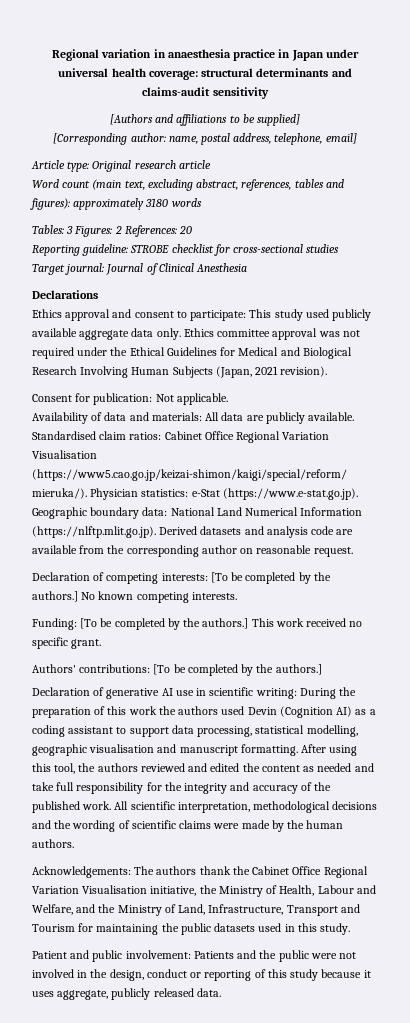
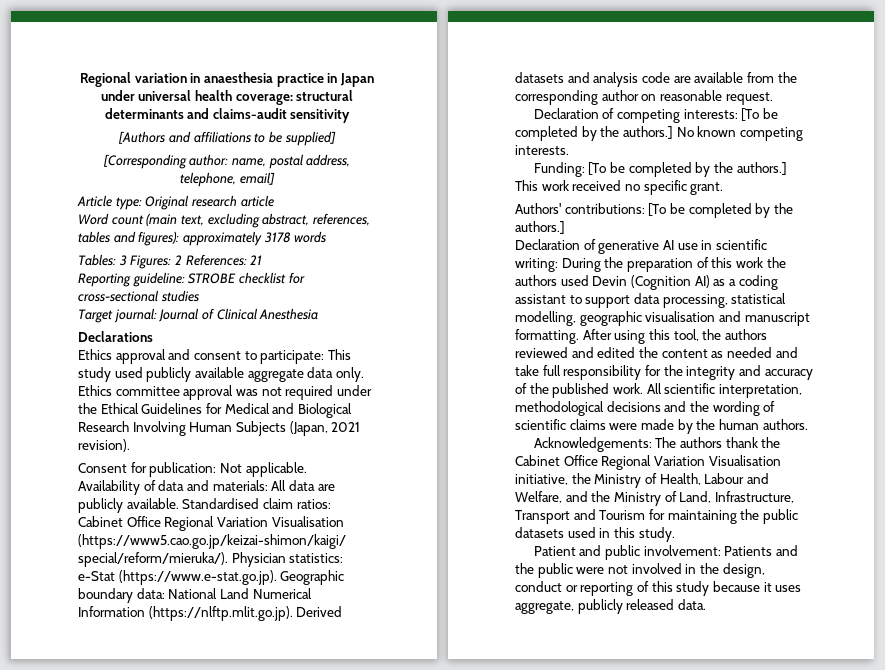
- Word count (main text, excluding abstract, references, tables and figures): approximately 3180 words
+ Word count (main text, excluding abstract, references, tables and figures): approximately 3178 words
- Tables: 3 Figures: 2 References: 20
+ Tables: 3 Figures: 2 References: 21

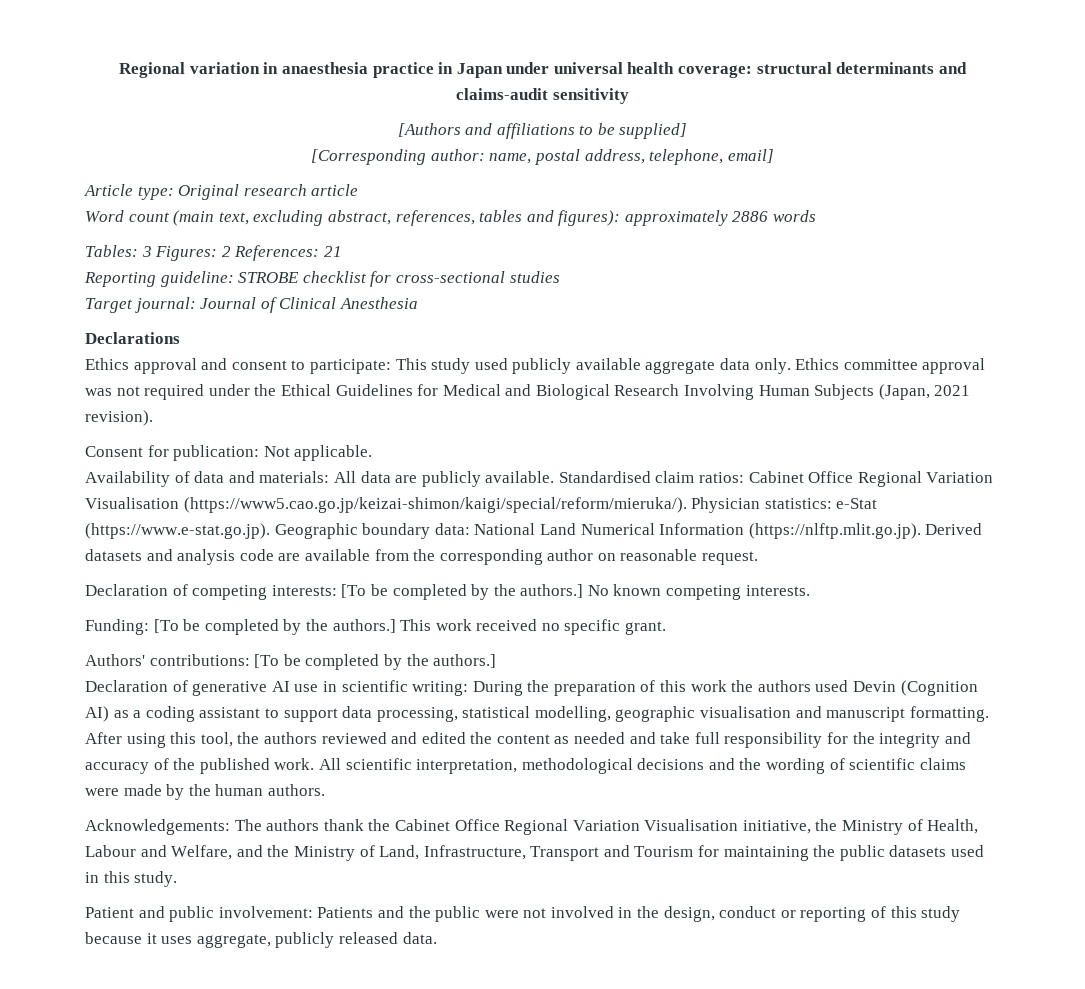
- Word count (main text, excluding abstract, references, tables and figures): approximately 3178 words
+ Word count (main text, excluding abstract, references, tables and figures): approximately 2886 words

